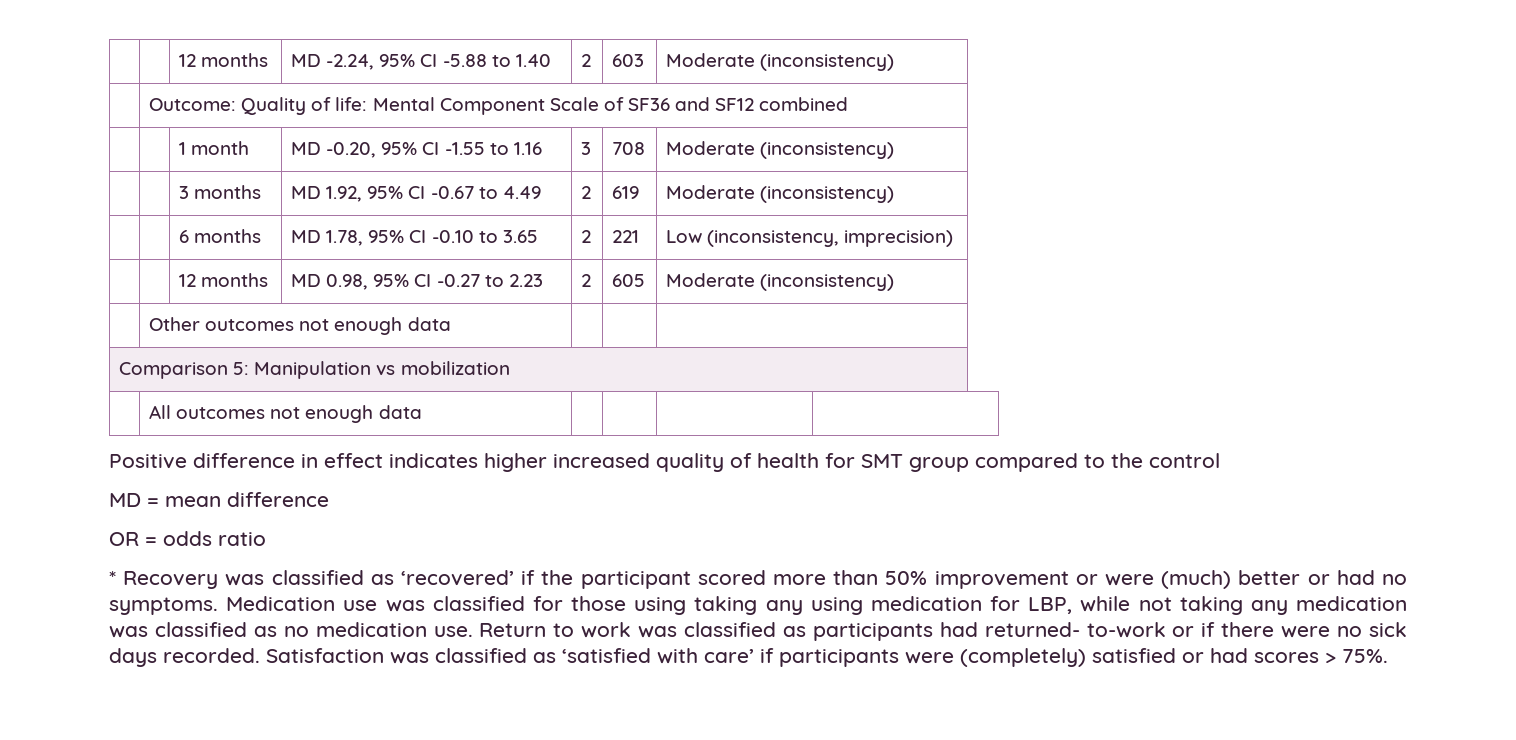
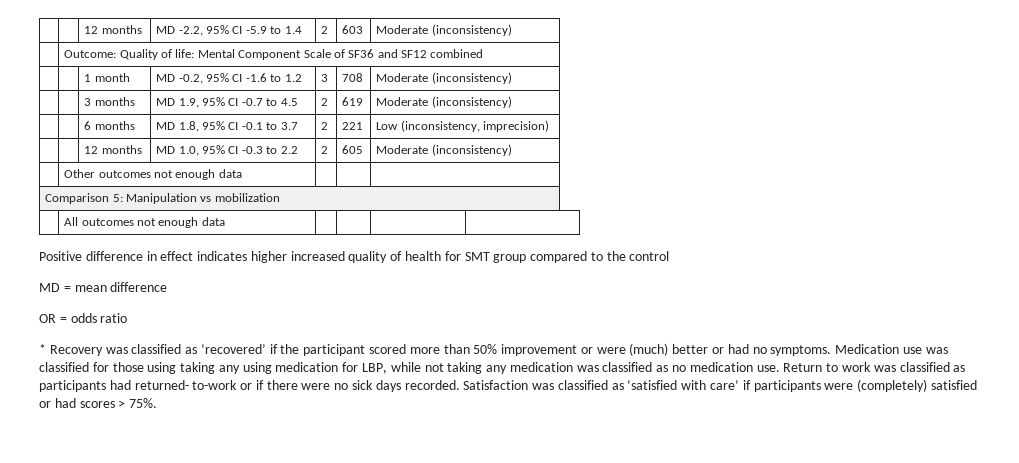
- | | 12 months | MD -2.24, 95% CI -5.88 to 1.40 | 2 | 603 | Moderate (inconsistency)
+ | | 12 months | MD -2.2, 95% CI -5.9 to 1.4 | 2 | 603 | Moderate (inconsistency)
- | | 1 month | MD -0.20, 95% CI -1.55 to 1.16 | 3 | 708 | Moderate (inconsistency)
+ | | 1 month | MD -0.2, 95% CI -1.6 to 1.2 | 3 | 708 | Moderate (inconsistency)
- | | 3 months | MD 1.92, 95% CI -0.67 to 4.49 | 2 | 619 | Moderate (inconsistency)
+ | | 3 months | MD 1.9, 95% CI -0.7 to 4.5 | 2 | 619 | Moderate (inconsistency)
- | | 6 months | MD 1.78, 95% CI -0.10 to 3.65 | 2 | 221 | Low (inconsistency, imprecision)
+ | | 6 months | MD 1.8, 95% CI -0.1 to 3.7 | 2 | 221 | Low (inconsistency, imprecision)
- | | 12 months | MD 0.98, 95% CI -0.27 to 2.23 | 2 | 605 | Moderate (inconsistency)
+ | | 12 months | MD 1.0, 95% CI -0.3 to 2.2 | 2 | 605 | Moderate (inconsistency)

